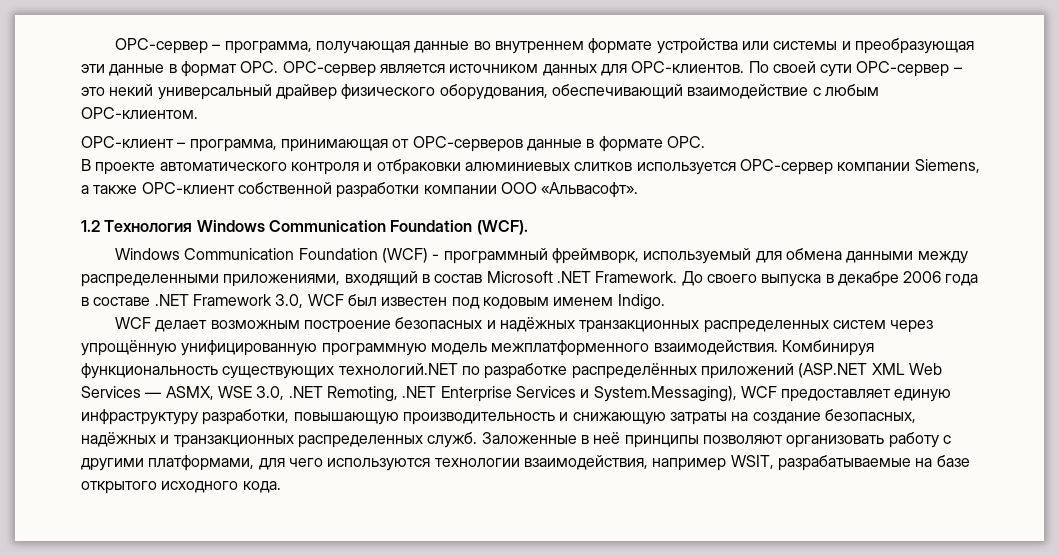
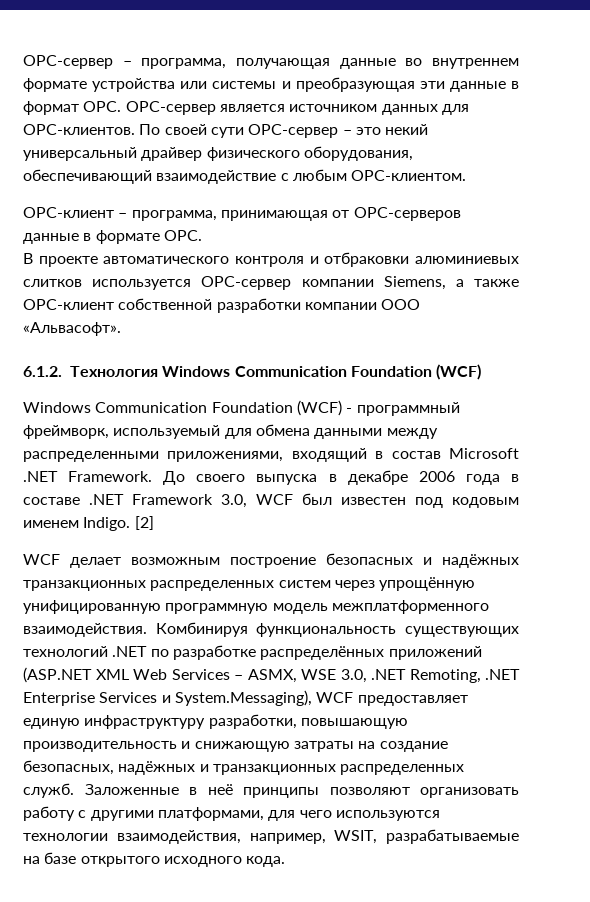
- 1.2 Технология Windows Communication Foundation (WCF).
+ 6.1.2. Технология Windows Communication Foundation (WCF)
+ [2]
- Комбинируя функциональность существующих технологий.NET по разработке распределённых приложений (ASP.NET XML Web Services — ASMX, WSE 3.0, .NET Remoting, .NET Enterprise Services и System.Messaging), WCF предоставляет единую инфраструктуру разработки, повышающую производительность и снижающую затраты на создание безопасных, надёжных и транзакционных распределенных служб.
+ Комбинируя функциональность существующих технологий .NET по разработке распределённых приложений (ASP.NET XML Web Services – ASMX, WSE 3.0, .NET Remoting, .NET Enterprise Services и System.Messaging), WCF предоставляет единую инфраструктуру разработки, повышающую производительность и снижающую затраты на создание безопасных, надёжных и транзакционных распределенных служб.
- Заложенные в неё принципы позволяют организовать работу с другими платформами, для чего используются технологии взаимодействия, например WSIT, разрабатываемые на базе открытого исходного кода.
+ Заложенные в неё принципы позволяют организовать работу с другими платформами, для чего используются технологии взаимодействия, например, WSIT, разрабатываемые на базе открытого исходного кода.

